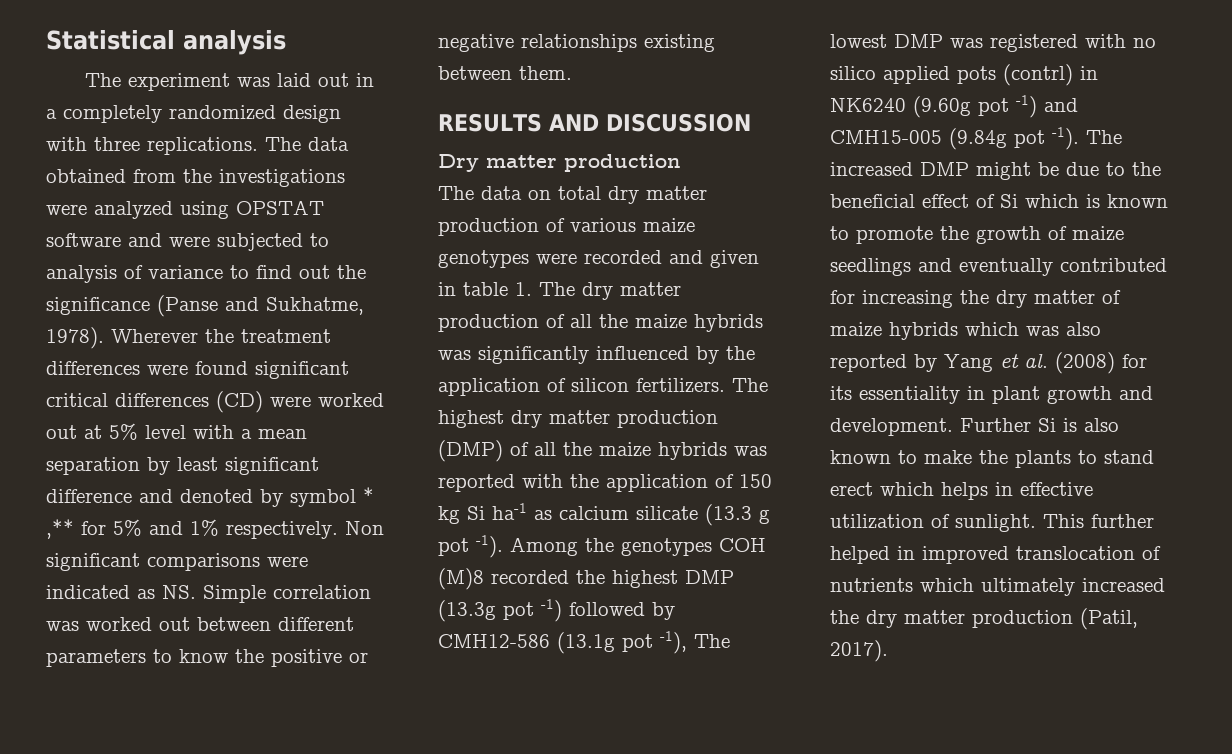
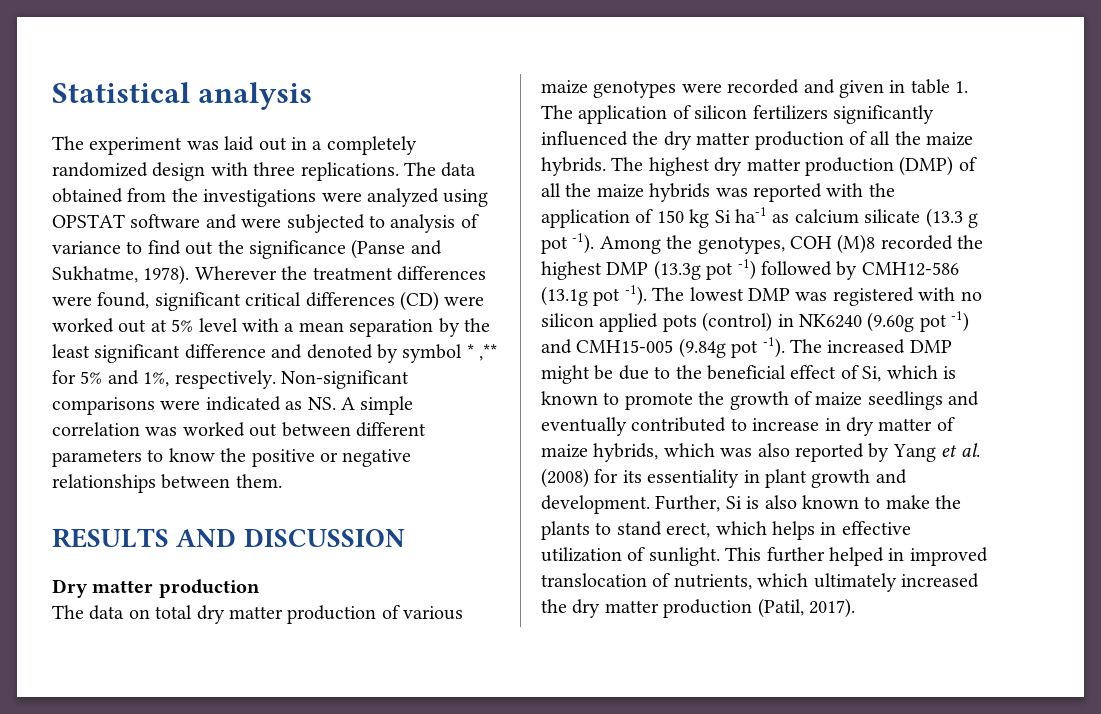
- Wherever the treatment differences were found significant critical differences (CD) were worked out at 5% level with a mean separation by least significant difference and denoted by symbol * ,** for 5% and 1% respectively. Non significant comparisons were indicated as NS. Simple correlation was worked out between different parameters to know the positive or negative relationships existing between them.
+ Wherever the treatment differences were found, significant critical differences (CD) were worked out at 5% level with a mean separation by the least significant difference and denoted by symbol * ,** for 5% and 1%, respectively. Non-significant comparisons were indicated as NS. A simple correlation was worked out between different parameters to know the positive or negative relationships between them.
- The data on total dry matter production of various maize genotypes were recorded and given in table 1. The dry matter production of all the maize hybrids was significantly influenced by the application of silicon fertilizers.
+ The data on total dry matter production of various maize genotypes were recorded and given in table 1. The application of silicon fertilizers significantly influenced the dry matter production of all the maize hybrids.
- Among the genotypes COH (M)8 recorded the highest DMP (13.3g pot -1) followed by CMH12-586 (13.1g pot -1), The lowest DMP was registered with no silico applied pots (contrl) in NK6240 (9.60g pot -1) and CMH15-005 (9.84g pot -1).
+ Among the genotypes, COH (M)8 recorded the highest DMP (13.3g pot -1) followed by CMH12-586 (13.1g pot -1). The lowest DMP was registered with no silicon applied pots (control) in NK6240 (9.60g pot -1) and CMH15-005 (9.84g pot -1).
- The increased DMP might be due to the beneficial effect of Si which is known to promote the growth of maize seedlings and eventually contributed for increasing the dry matter of maize hybrids which was also reported by Yang et al. (2008) for its essentiality in plant growth and development.
+ The increased DMP might be due to the beneficial effect of Si, which is known to promote the growth of maize seedlings and eventually contributed to increase in dry matter of maize hybrids, which was also reported by Yang et al. (2008) for its essentiality in plant growth and development.
- Further Si is also known to make the plants to stand erect which helps in effective utilization of sunlight.
+ Further, Si is also known to make the plants to stand erect, which helps in effective utilization of sunlight.
- This further helped in improved translocation of nutrients which ultimately increased the dry matter production (Patil, 2017).
+ This further helped in improved translocation of nutrients, which ultimately increased the dry matter production (Patil, 2017).

